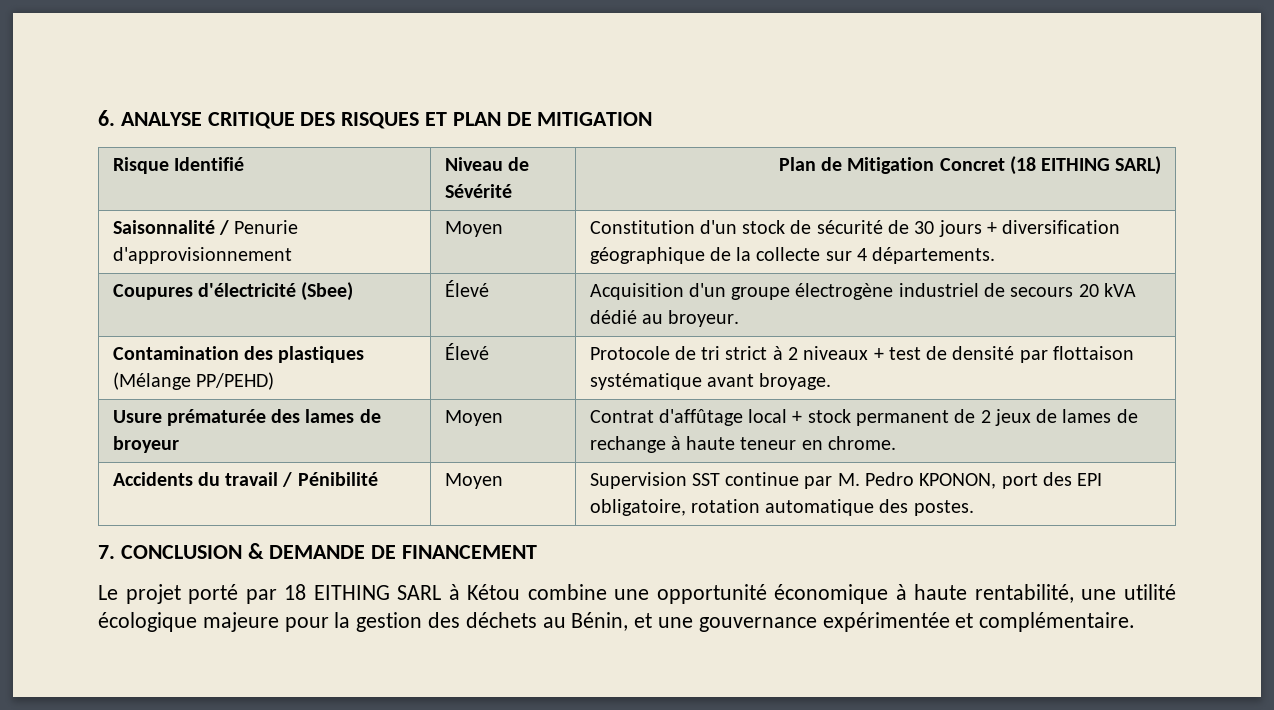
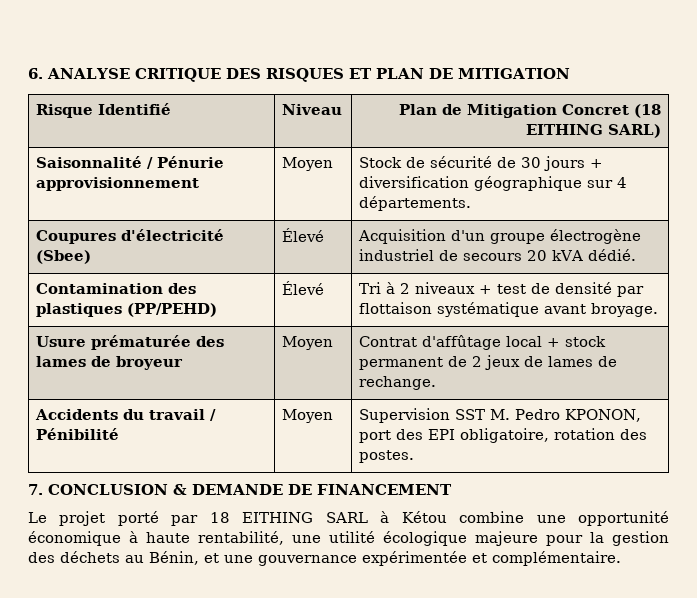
- Risque Identifié | Niveau de Sévérité | Plan de Mitigation Concret (18 EITHING SARL)
+ Risque Identifié | Niveau | Plan de Mitigation Concret (18 EITHING SARL)
- Saisonnalité / Penurie d'approvisionnement | Moyen | Constitution d'un stock de sécurité de 30 jours + diversification géographique de la collecte sur 4 départements.
+ Saisonnalité / Pénurie approvisionnement | Moyen | Stock de sécurité de 30 jours + diversification géographique sur 4 départements.
- Coupures d'électricité (Sbee) | Élevé | Acquisition d'un groupe électrogène industriel de secours 20 kVA dédié au broyeur.
+ Coupures d'électricité (Sbee) | Élevé | Acquisition d'un groupe électrogène industriel de secours 20 kVA dédié.
- Contamination des plastiques (Mélange PP/PEHD) | Élevé | Protocole de tri strict à 2 niveaux + test de densité par flottaison systématique avant broyage.
+ Contamination des plastiques (PP/PEHD) | Élevé | Tri à 2 niveaux + test de densité par flottaison systématique avant broyage.
- Usure prématurée des lames de broyeur | Moyen | Contrat d'affûtage local + stock permanent de 2 jeux de lames de rechange à haute teneur en chrome.
+ Usure prématurée des lames de broyeur | Moyen | Contrat d'affûtage local + stock permanent de 2 jeux de lames de rechange.
- Accidents du travail / Pénibilité | Moyen | Supervision SST continue par M. Pedro KPONON, port des EPI obligatoire, rotation automatique des postes.
+ Accidents du travail / Pénibilité | Moyen | Supervision SST M. Pedro KPONON, port des EPI obligatoire, rotation des postes.

